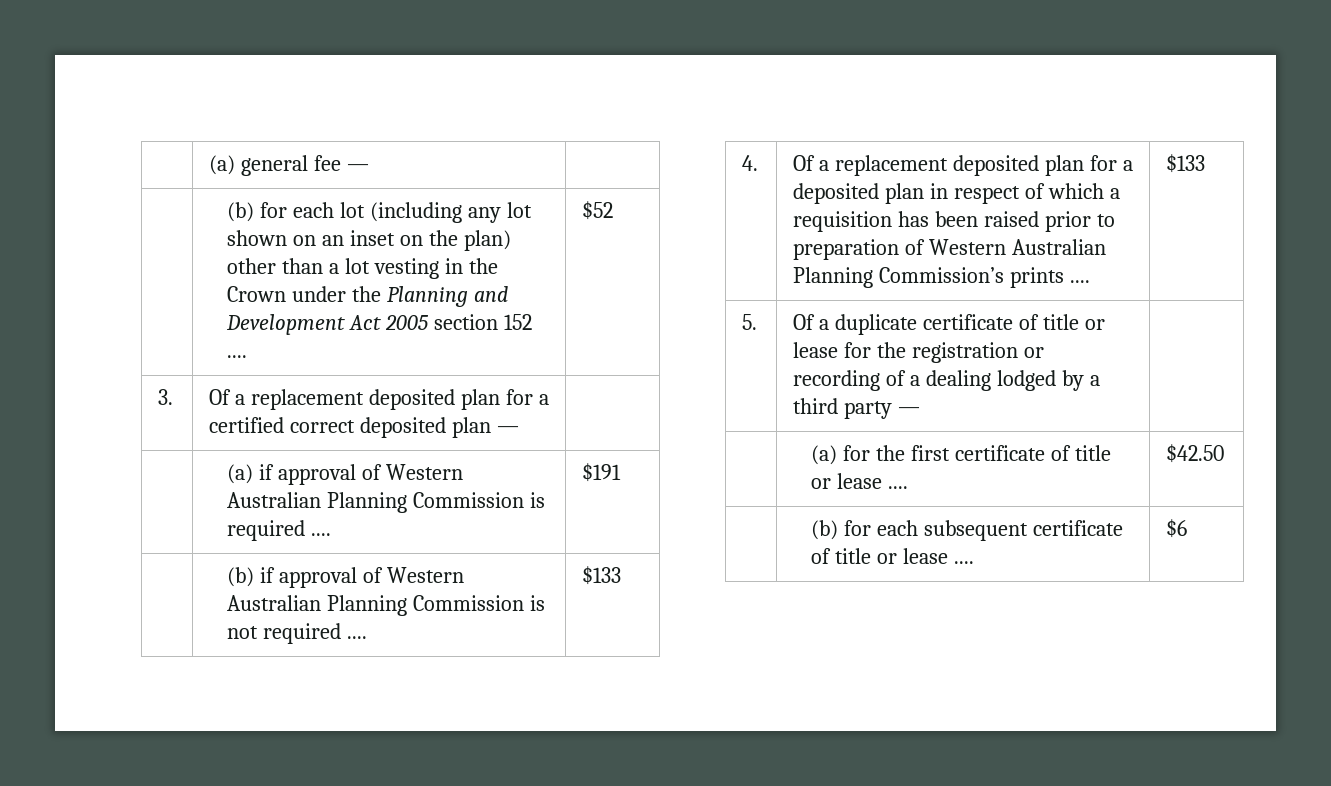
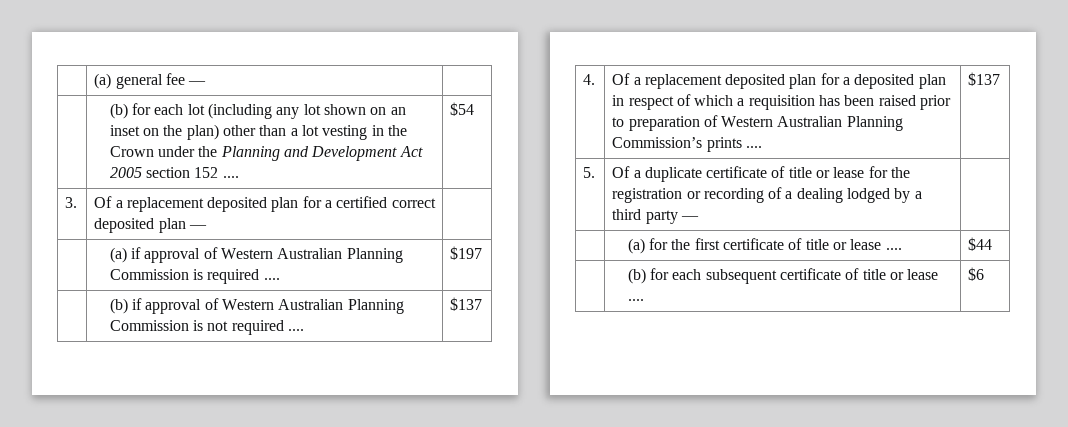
- | (b) for each lot (including any lot shown on an inset on the plan) other than a lot vesting in the Crown under the Planning and Development Act 2005 section 152 .... | $52
+ | (b) for each lot (including any lot shown on an inset on the plan) other than a lot vesting in the Crown under the Planning and Development Act 2005 section 152 .... | $54
- | (a) if approval of Western Australian Planning Commission is required .... | $191
+ | (a) if approval of Western Australian Planning Commission is required .... | $197
- | (b) if approval of Western Australian Planning Commission is not required .... | $133
+ | (b) if approval of Western Australian Planning Commission is not required .... | $137
- 4. | Of a replacement deposited plan for a deposited plan in respect of which a requisition has been raised prior to preparation of Western Australian Planning Commission’s prints .... | $133
+ 4. | Of a replacement deposited plan for a deposited plan in respect of which a requisition has been raised prior to preparation of Western Australian Planning Commission’s prints .... | $137
- | (a) for the first certificate of title or lease .... | $42.50
+ | (a) for the first certificate of title or lease .... | $44

